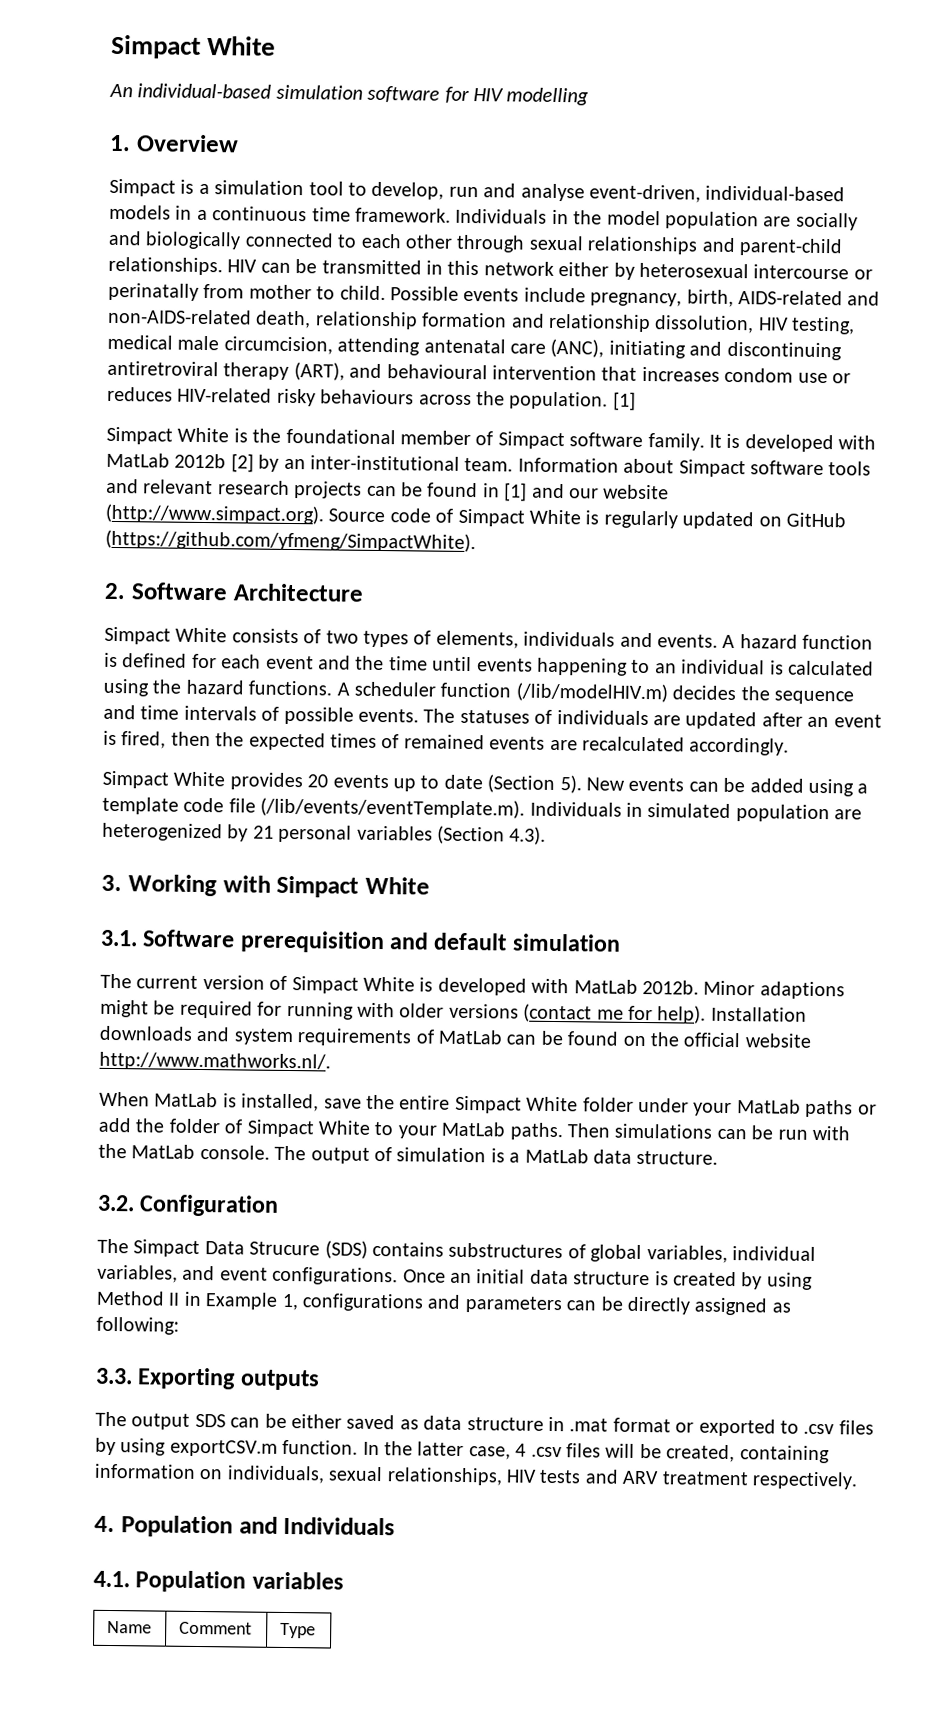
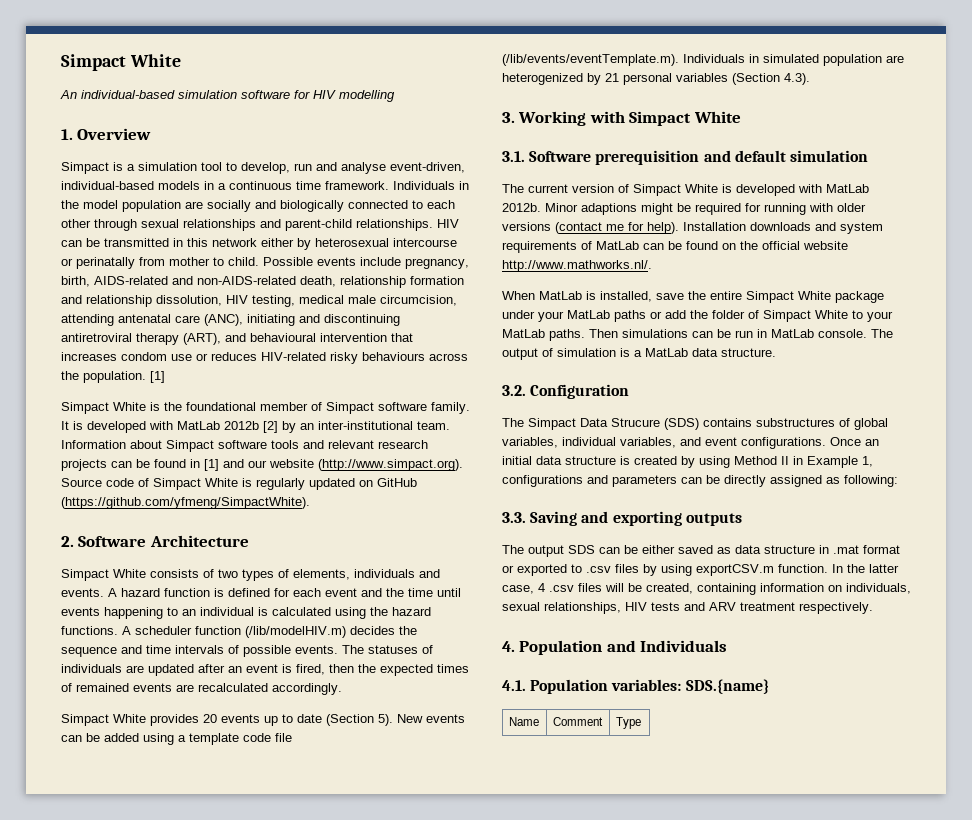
- When MatLab is installed, save the entire Simpact White folder under your MatLab paths or add the folder of Simpact White to your MatLab paths.
+ When MatLab is installed, save the entire Simpact White package under your MatLab paths or add the folder of Simpact White to your MatLab paths.
- Then simulations can be run with the MatLab console.
+ Then simulations can be run in MatLab console.
- 3.3. Exporting outputs
+ 3.3. Saving and exporting outputs
- 4.1. Population variables
+ 4.1. Population variables: SDS.{name}

